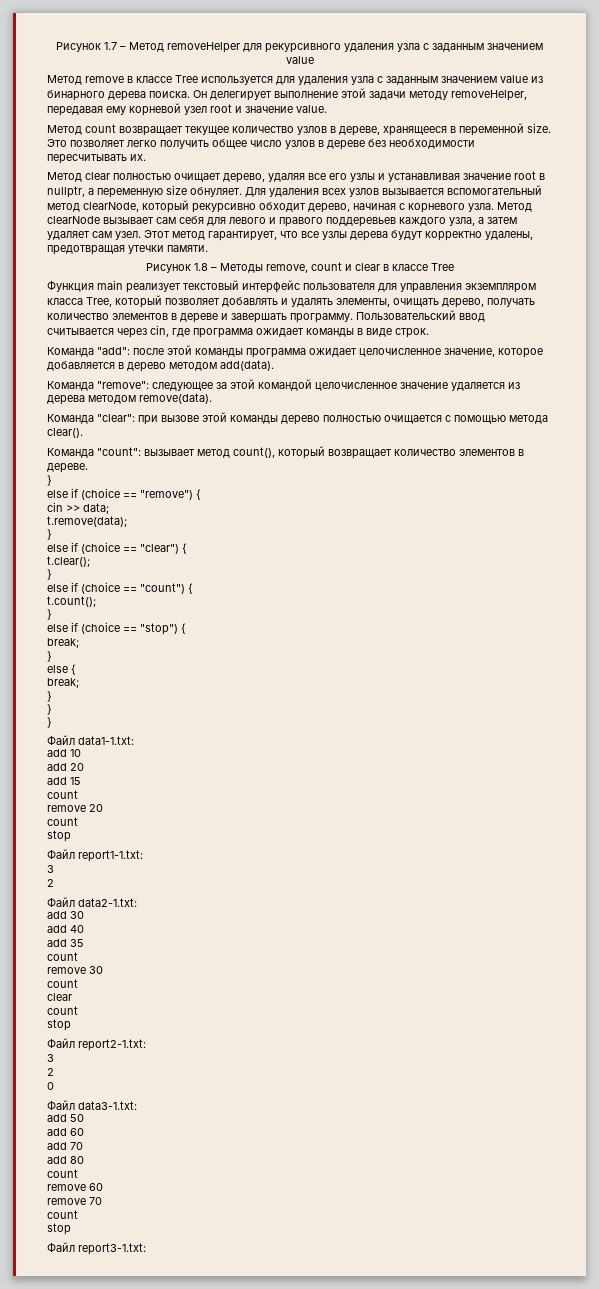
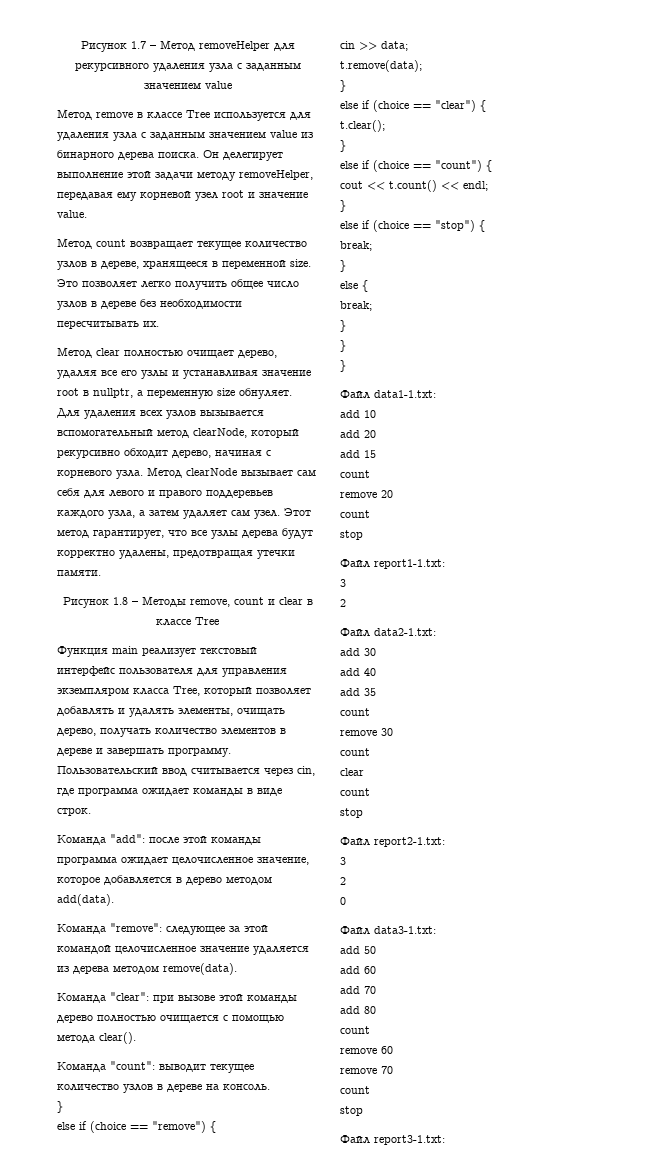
- Команда "count": вызывает метод count(), который возвращает количество элементов в дереве.
+ Команда "count": выводит текущее количество узлов в дереве на консоль.
- t.count();
+ cout << t.count() << endl;

